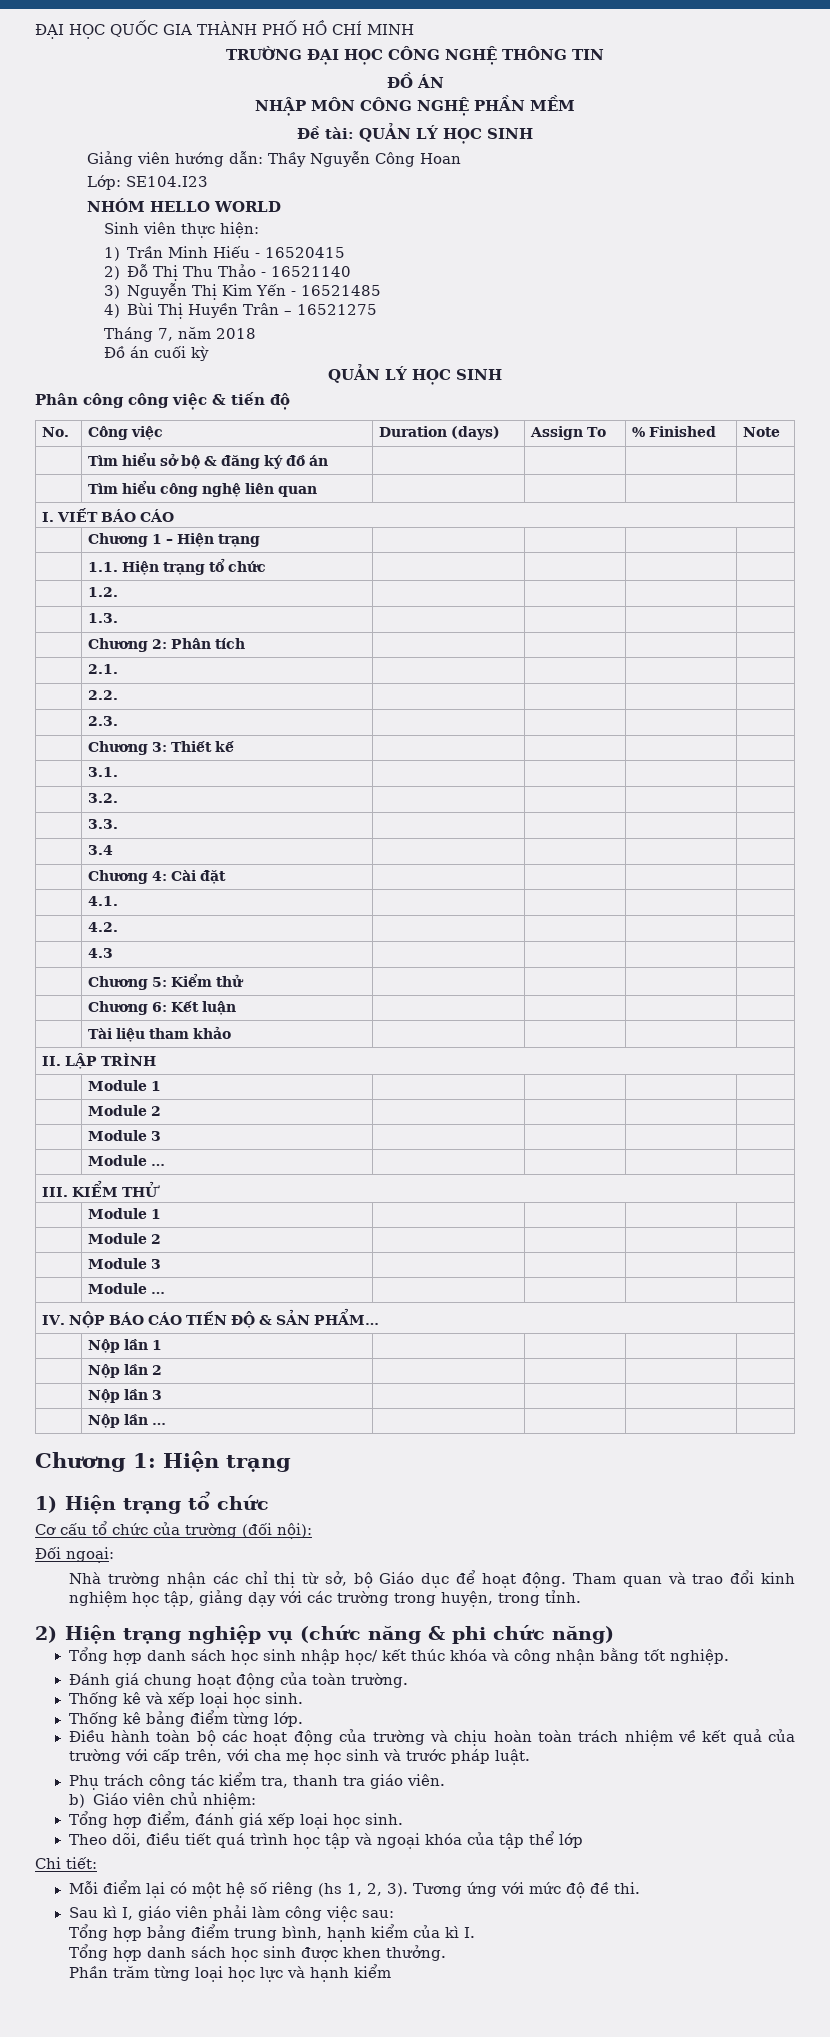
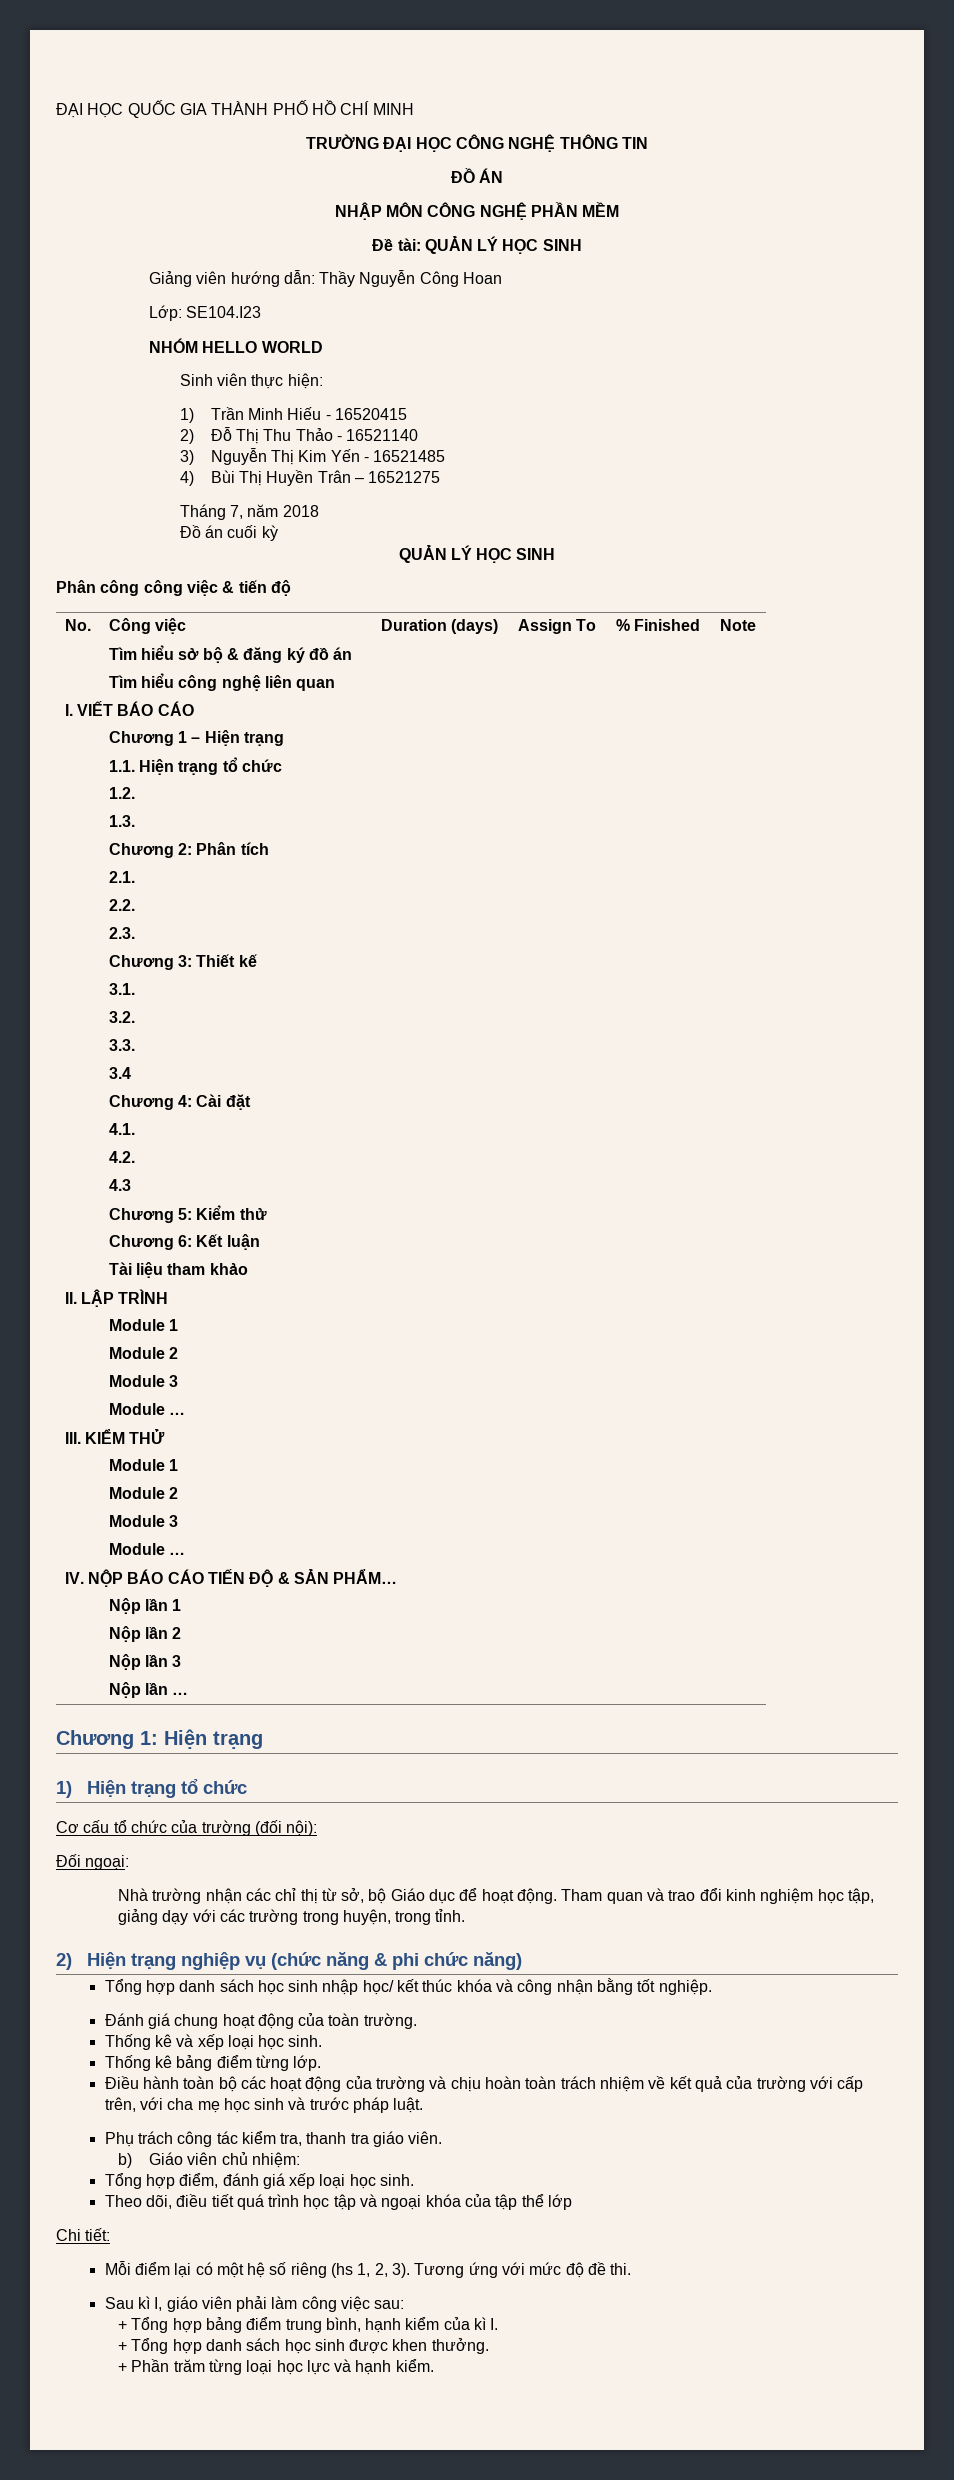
- Tổng hợp bảng điểm trung bình, hạnh kiểm của kì I.
+ + Tổng hợp bảng điểm trung bình, hạnh kiểm của kì I.
- Tổng hợp danh sách học sinh được khen thưởng.
+ + Tổng hợp danh sách học sinh được khen thưởng.
- Phần trăm từng loại học lực và hạnh kiểm
+ + Phần trăm từng loại học lực và hạnh kiểm.

